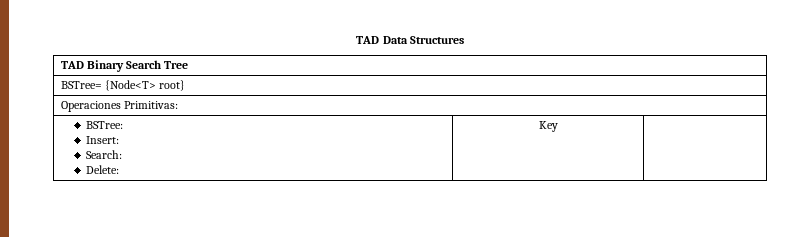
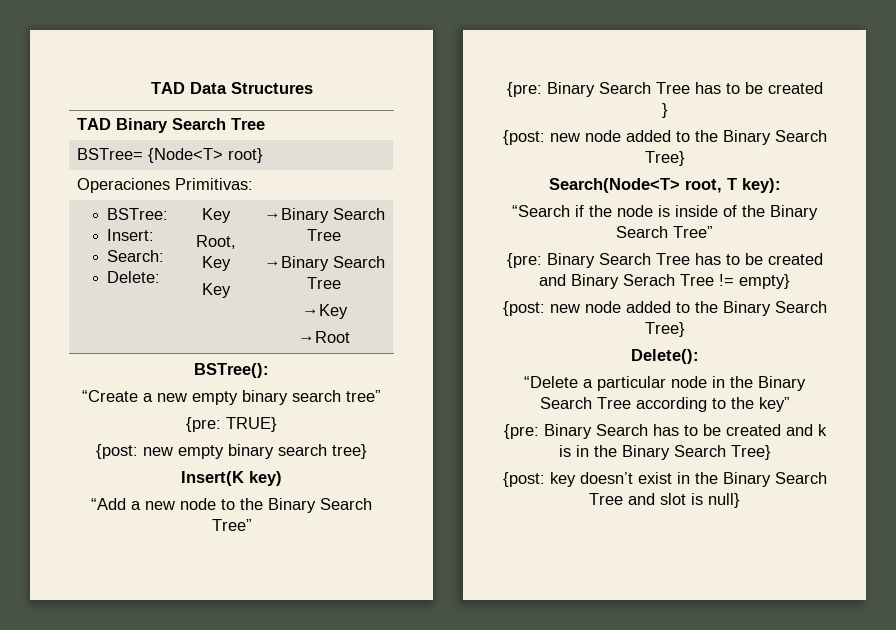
  BSTree:
  Insert:
  Search:
- Delete: | Key |
+ Delete: | Key
+ Root, Key
+ Key | →Binary Search Tree
+ →Binary Search Tree
+ →Key
+ →Root
+ BSTree():
+ “Create a new empty binary search tree”
+ {pre: TRUE}
+ {post: new empty binary search tree}
+ Insert(K key)
+ “Add a new node to the Binary Search Tree”
+ {pre: Binary Search Tree has to be created }
+ {post: new node added to the Binary Search Tree}
+ Search(Node<T> root, T key):
+ “Search if the node is inside of the Binary Search Tree”
+ {pre: Binary Search Tree has to be created and Binary Serach Tree != empty}
+ {post: new node added to the Binary Search Tree}
+ Delete():
+ “Delete a particular node in the Binary Search Tree according to the key”
+ {pre: Binary Search has to be created and k is in the Binary Search Tree}
+ {post: key doesn’t exist in the Binary Search Tree and slot is null}

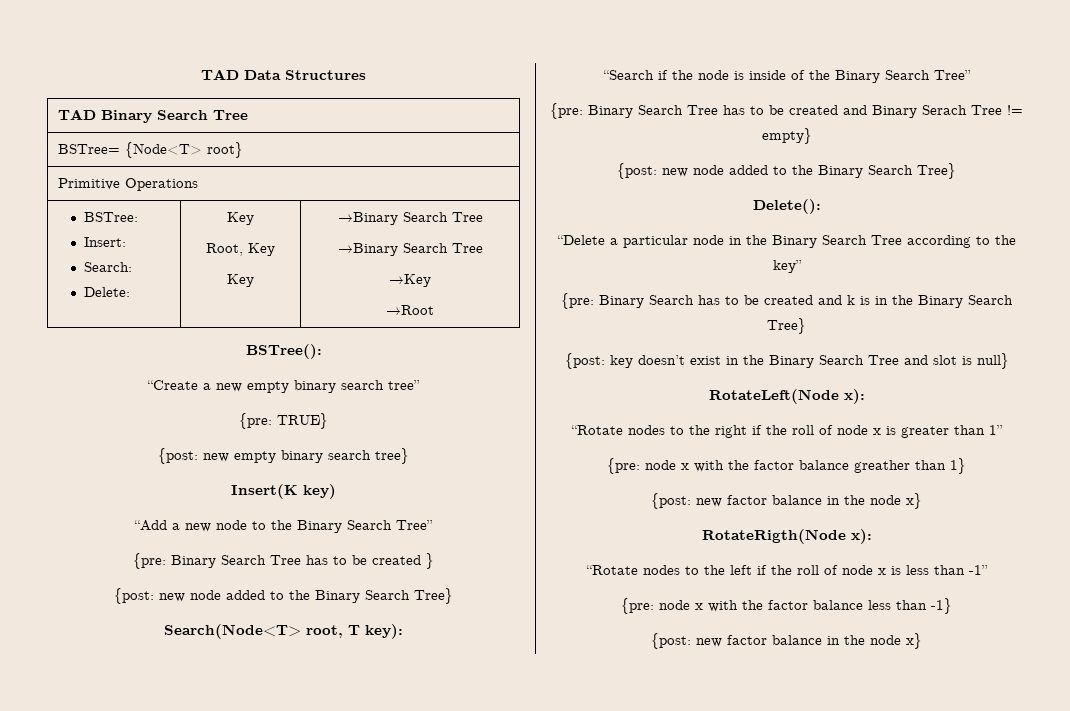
- Operaciones Primitivas:
+ Primitive Operations
+ RotateLeft(Node x):
+ “Rotate nodes to the right if the roll of node x is greater than 1”
+ {pre: node x with the factor balance greather than 1}
+ {post: new factor balance in the node x}
+ RotateRigth(Node x):
+ “Rotate nodes to the left if the roll of node x is less than -1”
+ {pre: node x with the factor balance less than -1}
+ {post: new factor balance in the node x}

